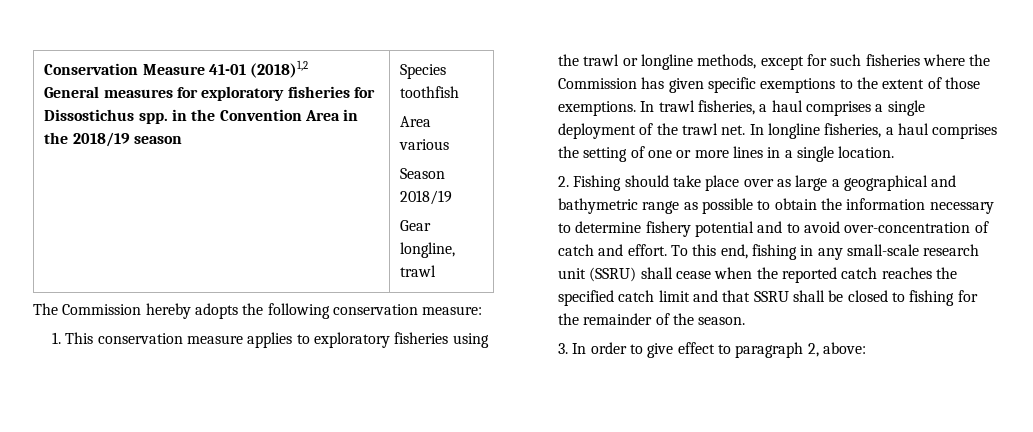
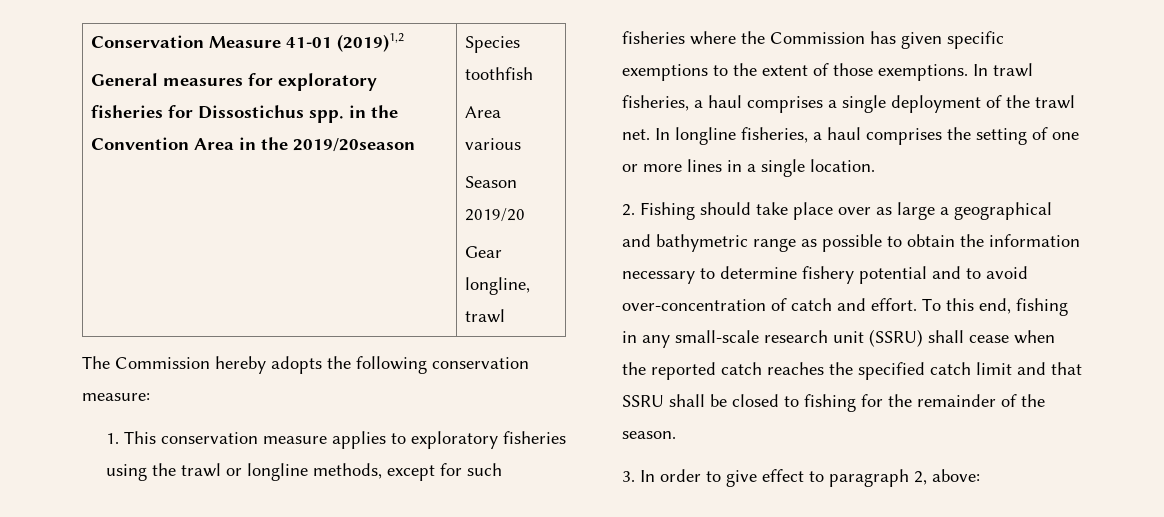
- Conservation Measure 41-01 (2018)1,2
- General measures for exploratory fisheries for Dissostichus spp. in the Convention Area in the 2018/19 season | Species toothfish
+ Conservation Measure 41-01 (2019)1,2
+ General measures for exploratory fisheries for Dissostichus spp. in the Convention Area in the 2019/20season | Species toothfish
  Area various
- Season 2018/19
+ Season 2019/20

